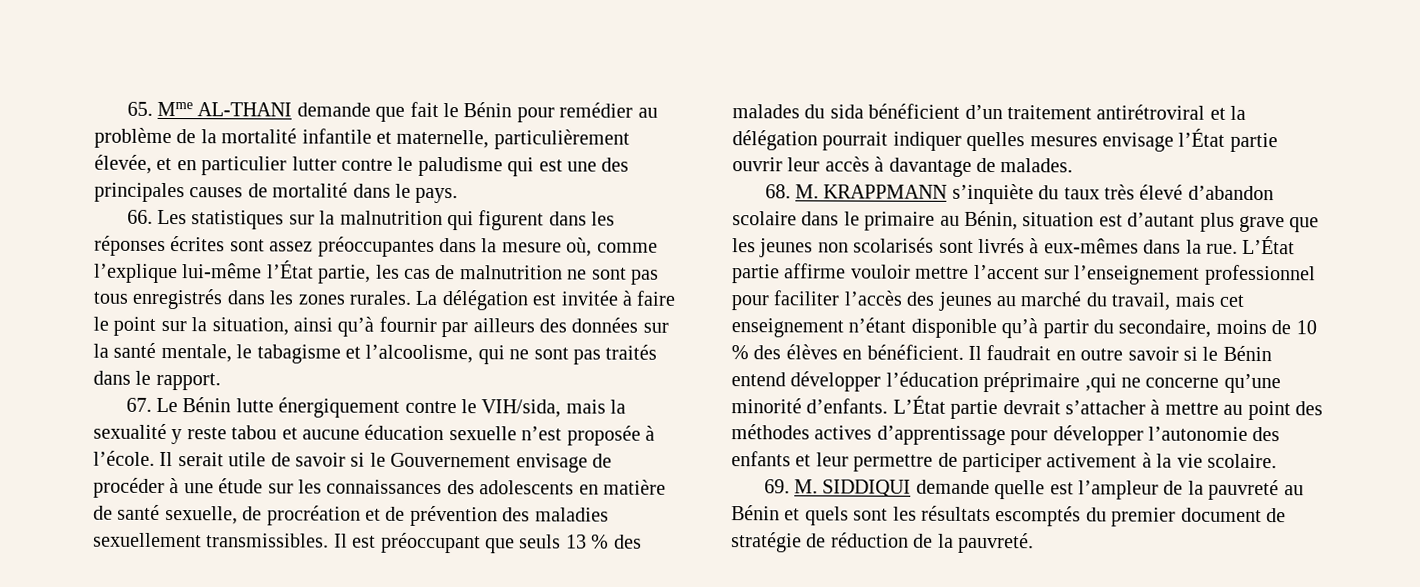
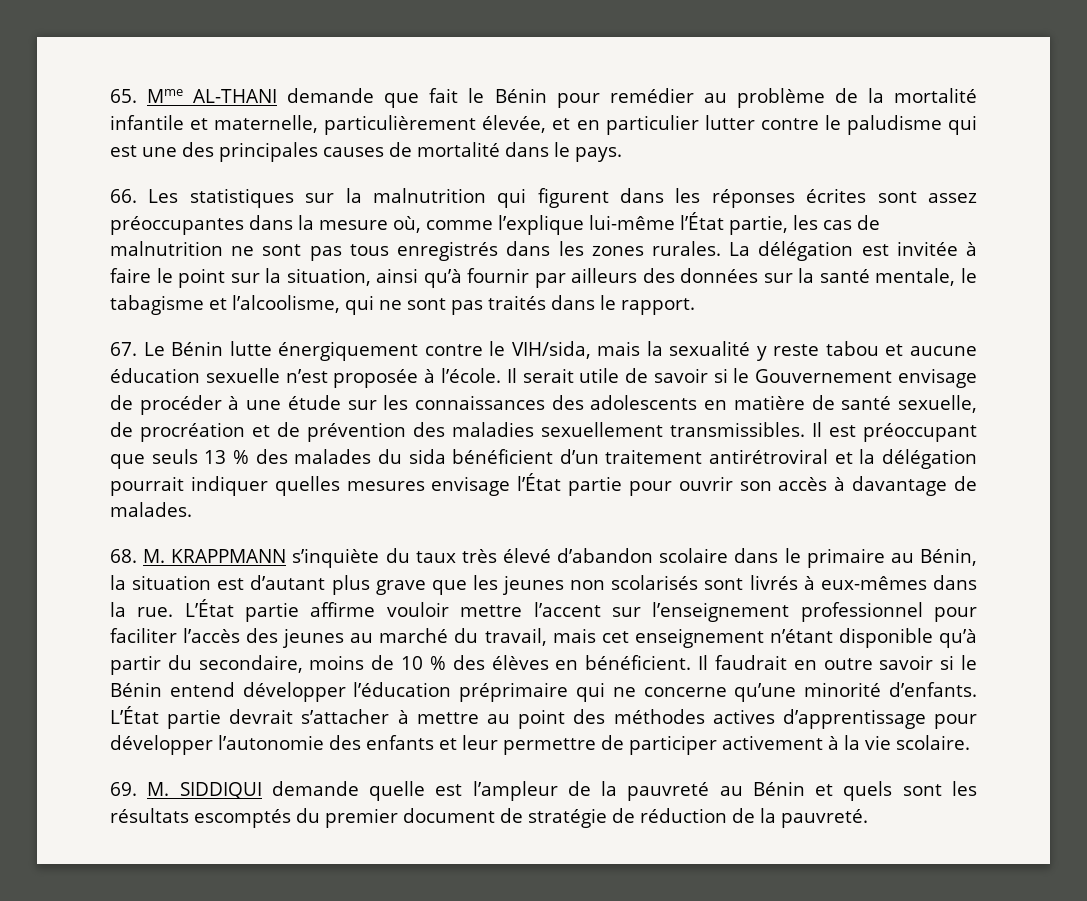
- Il est préoccupant que seuls 13 % des malades du sida bénéficient d’un traitement antirétroviral et la délégation pourrait indiquer quelles mesures envisage l’État partie ouvrir leur accès à davantage de malades.
+ Il est préoccupant que seuls 13 % des malades du sida bénéficient d’un traitement antirétroviral et la délégation pourrait indiquer quelles mesures envisage l’État partie pour ouvrir son accès à davantage de malades.
- 68. M. KRAPPMANN s’inquiète du taux très élevé d’abandon scolaire dans le primaire au Bénin, situation est d’autant plus grave que les jeunes non scolarisés sont livrés à eux-mêmes dans la rue.
+ 68. M. KRAPPMANN s’inquiète du taux très élevé d’abandon scolaire dans le primaire au Bénin, la situation est d’autant plus grave que les jeunes non scolarisés sont livrés à eux-mêmes dans la rue.
- Il faudrait en outre savoir si le Bénin entend développer l’éducation préprimaire ,qui ne concerne qu’une minorité d’enfants.
+ Il faudrait en outre savoir si le Bénin entend développer l’éducation préprimaire qui ne concerne qu’une minorité d’enfants.

